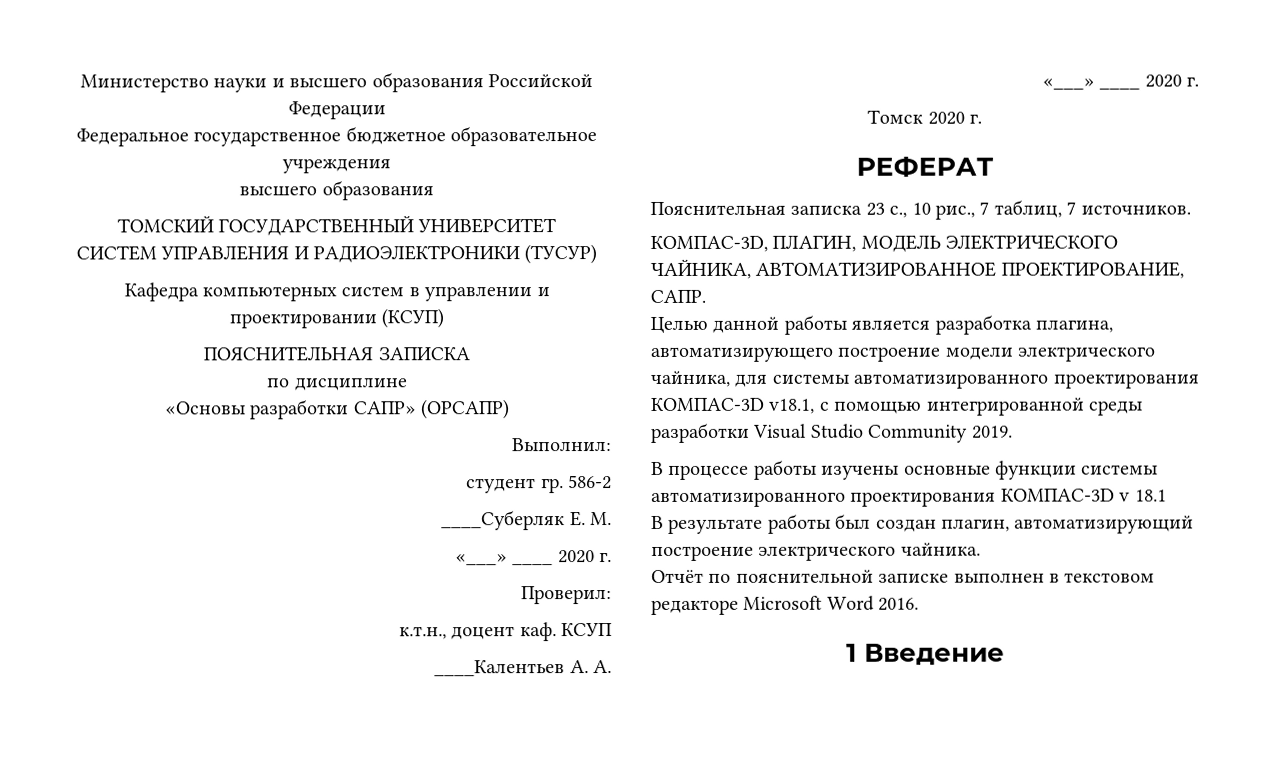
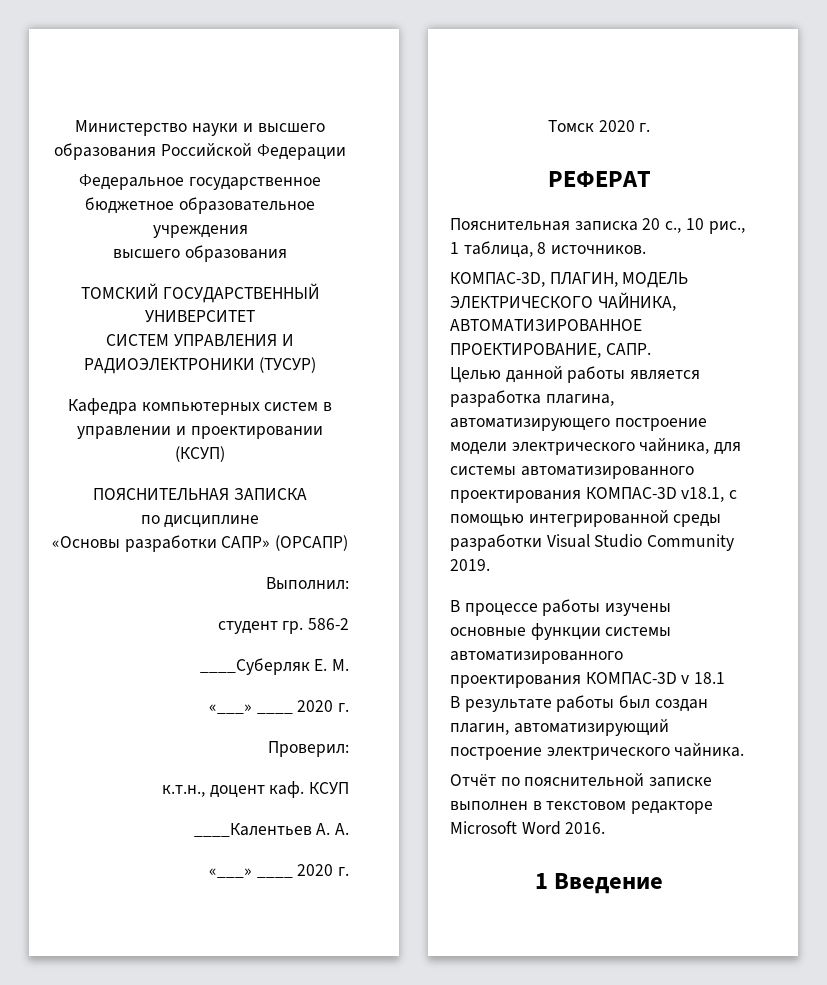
- Пояснительная записка 23 с., 10 рис., 7 таблиц, 7 источников.
+ Пояснительная записка 20 с., 10 рис., 1 таблица, 8 источников.

